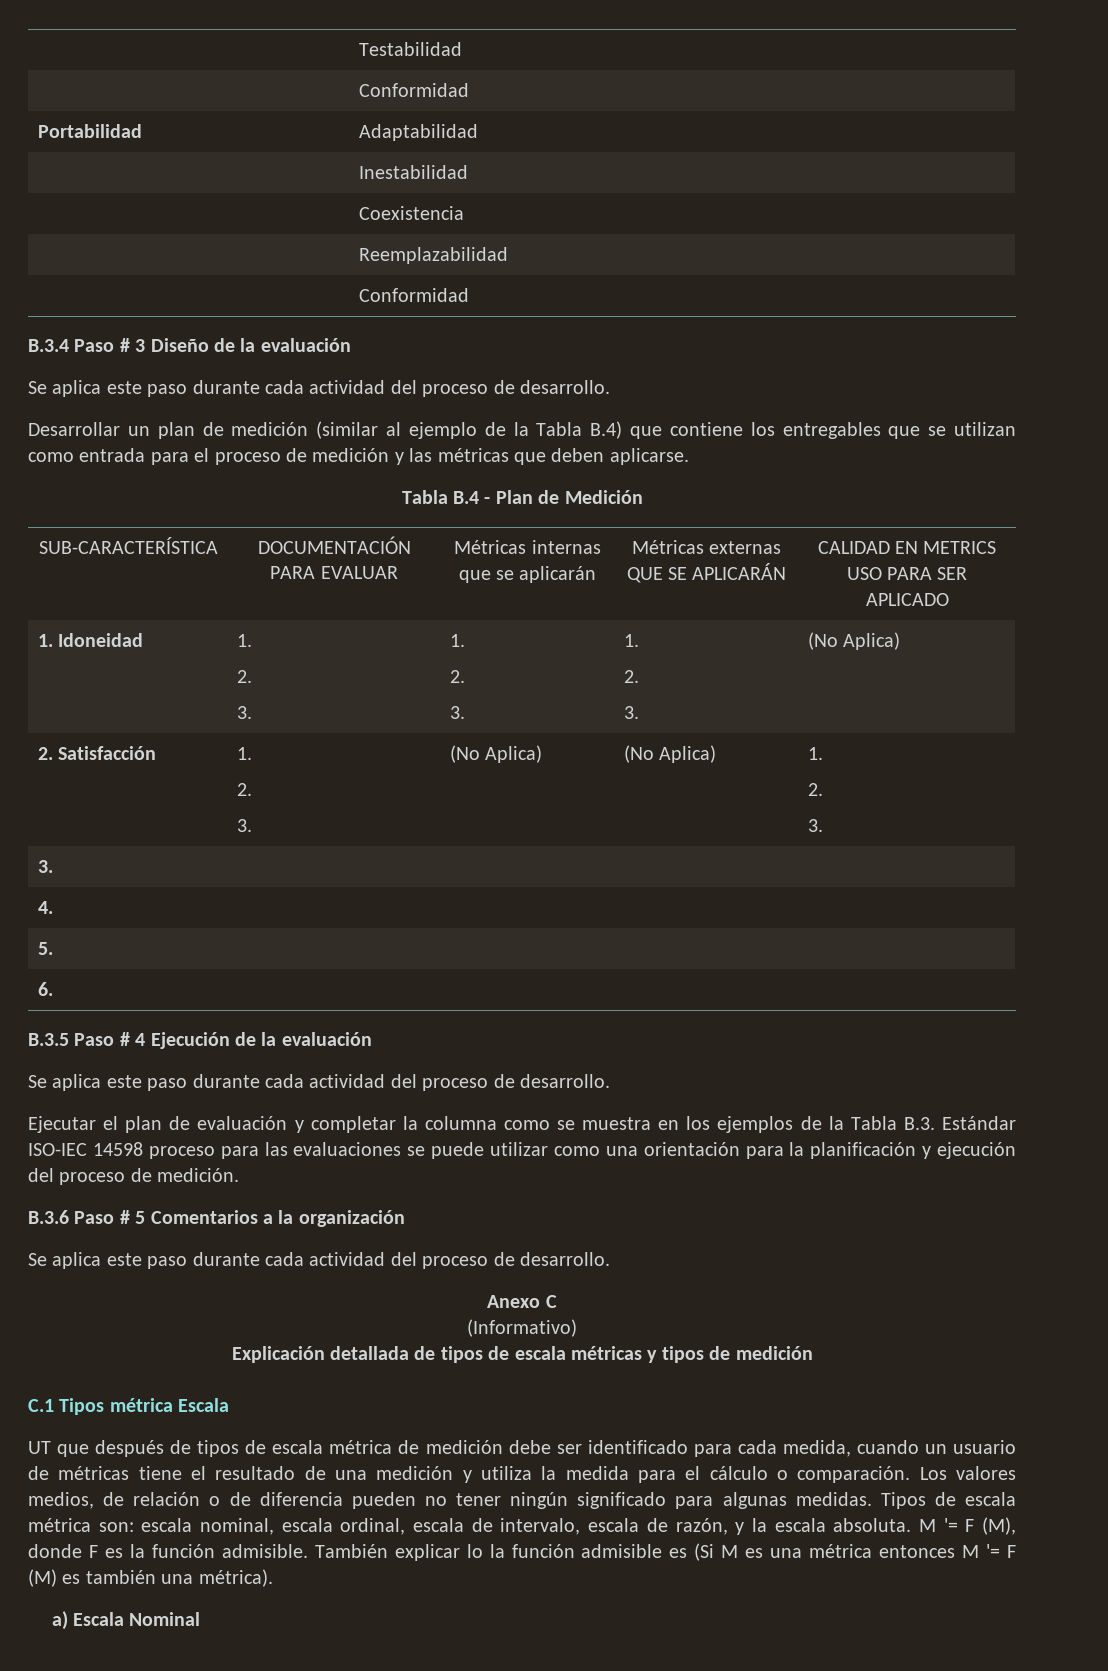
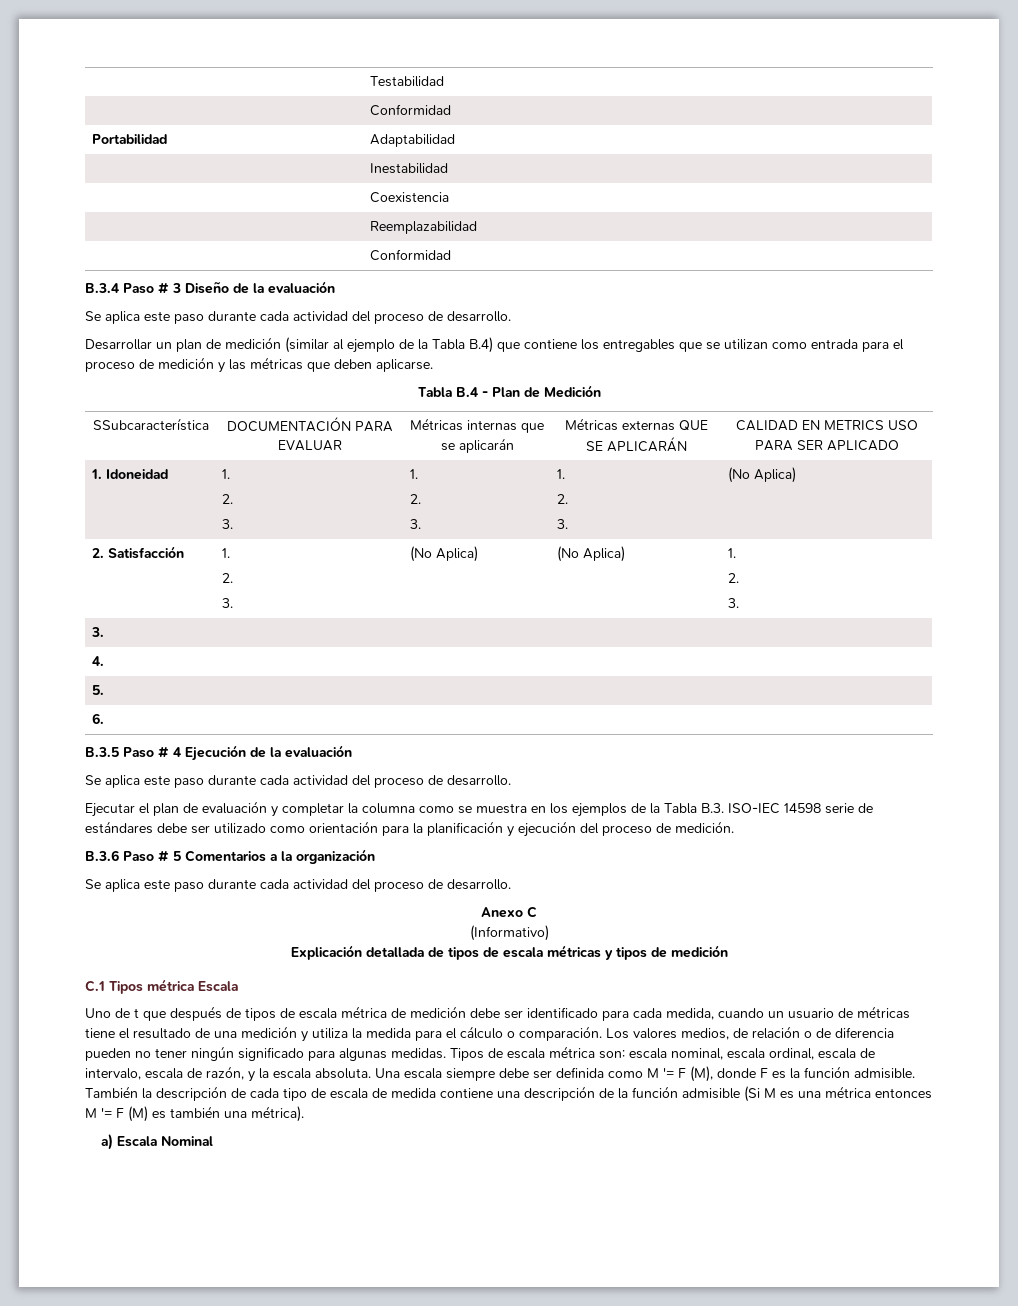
- SUB-CARACTERÍSTICA | DOCUMENTACIÓN PARA EVALUAR | Métricas internas que se aplicarán | Métricas externas QUE SE APLICARÁN | CALIDAD EN METRICS USO PARA SER APLICADO
+ SSubcaracterística | DOCUMENTACIÓN PARA EVALUAR | Métricas internas que se aplicarán | Métricas externas QUE SE APLICARÁN | CALIDAD EN METRICS USO PARA SER APLICADO
- Ejecutar el plan de evaluación y completar la columna como se muestra en los ejemplos de la Tabla B.3. Estándar ISO-IEC 14598 proceso para las evaluaciones se puede utilizar como una orientación para la planificación y ejecución del proceso de medición.
+ Ejecutar el plan de evaluación y completar la columna como se muestra en los ejemplos de la Tabla B.3. ISO-IEC 14598 serie de estándares debe ser utilizado como orientación para la planificación y ejecución del proceso de medición.
- UT que después de tipos de escala métrica de medición debe ser identificado para cada medida, cuando un usuario de métricas tiene el resultado de una medición y utiliza la medida para el cálculo o comparación.
+ Uno de t que después de tipos de escala métrica de medición debe ser identificado para cada medida, cuando un usuario de métricas tiene el resultado de una medición y utiliza la medida para el cálculo o comparación.
- M '= F (M), donde F es la función admisible.
+ Una escala siempre debe ser definida como M '= F (M), donde F es la función admisible.
- También explicar lo la función admisible es (Si M es una métrica entonces M '= F (M) es también una métrica).
+ También la descripción de cada tipo de escala de medida contiene una descripción de la función admisible (Si M es una métrica entonces M '= F (M) es también una métrica).

